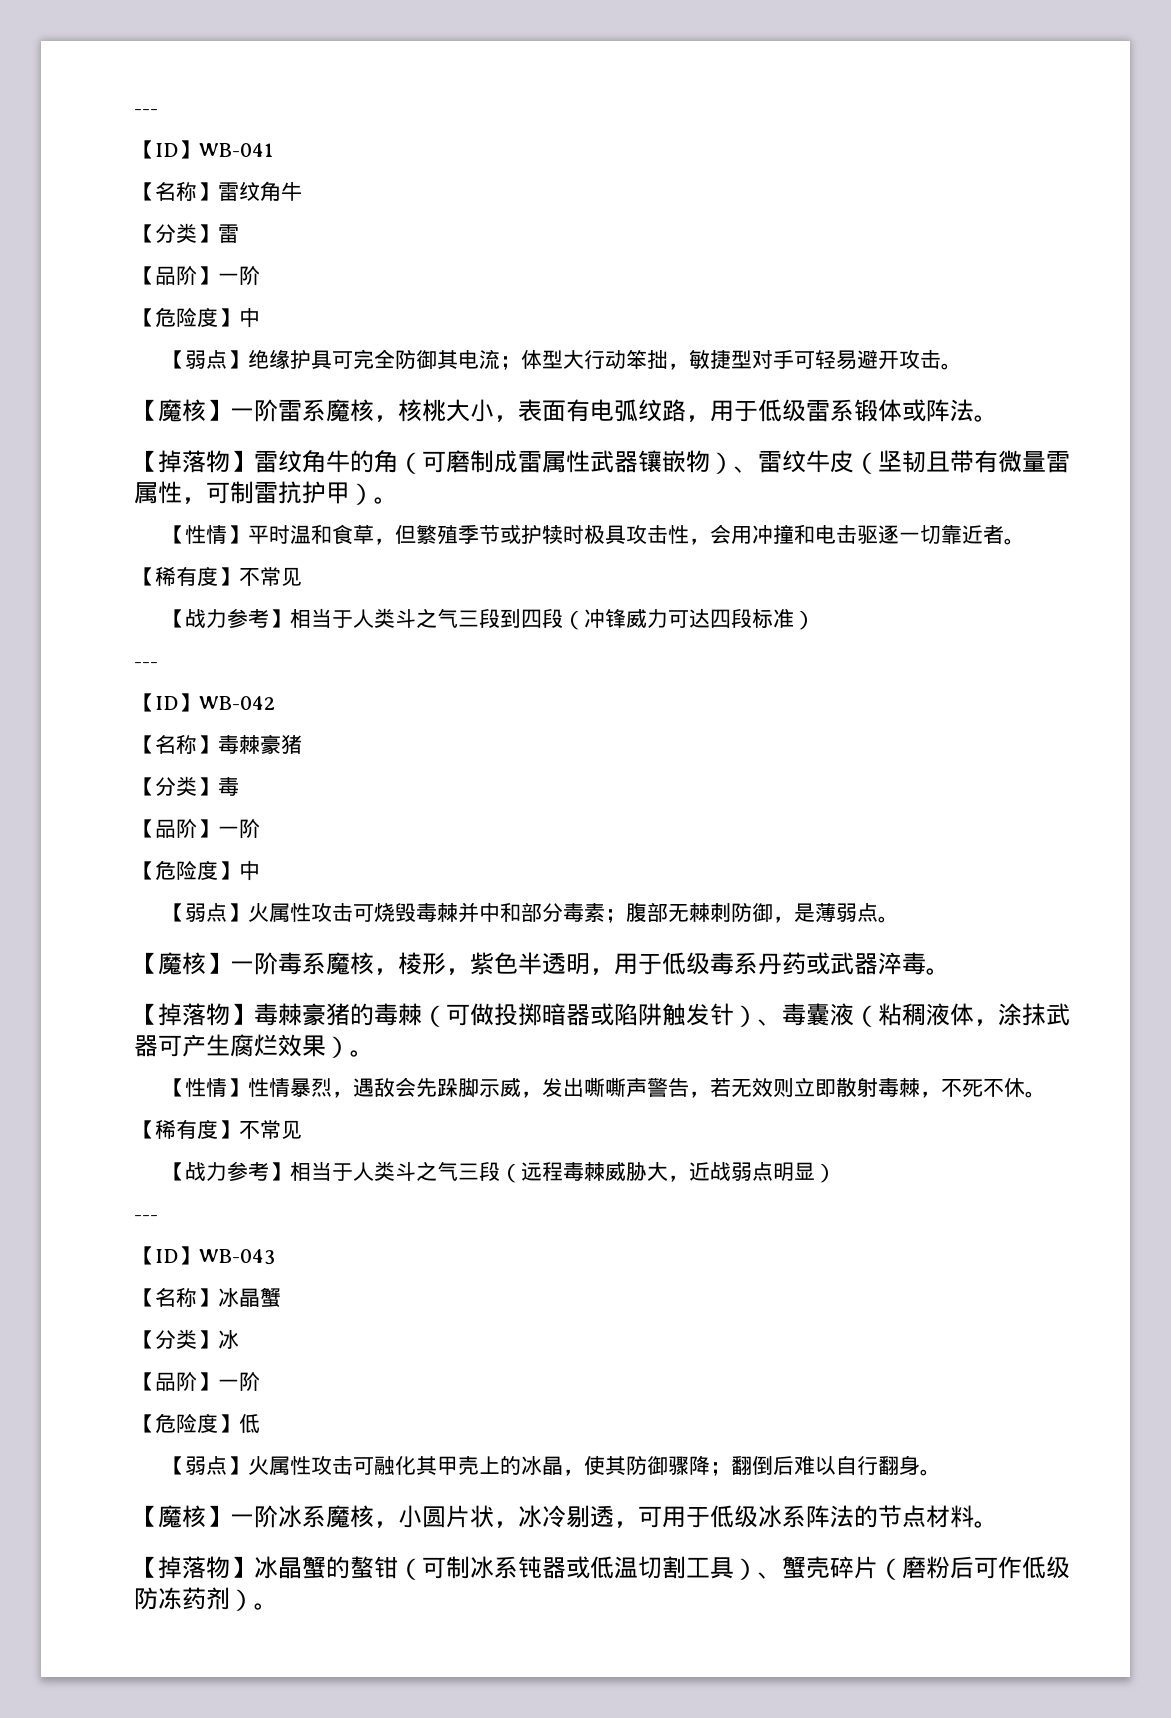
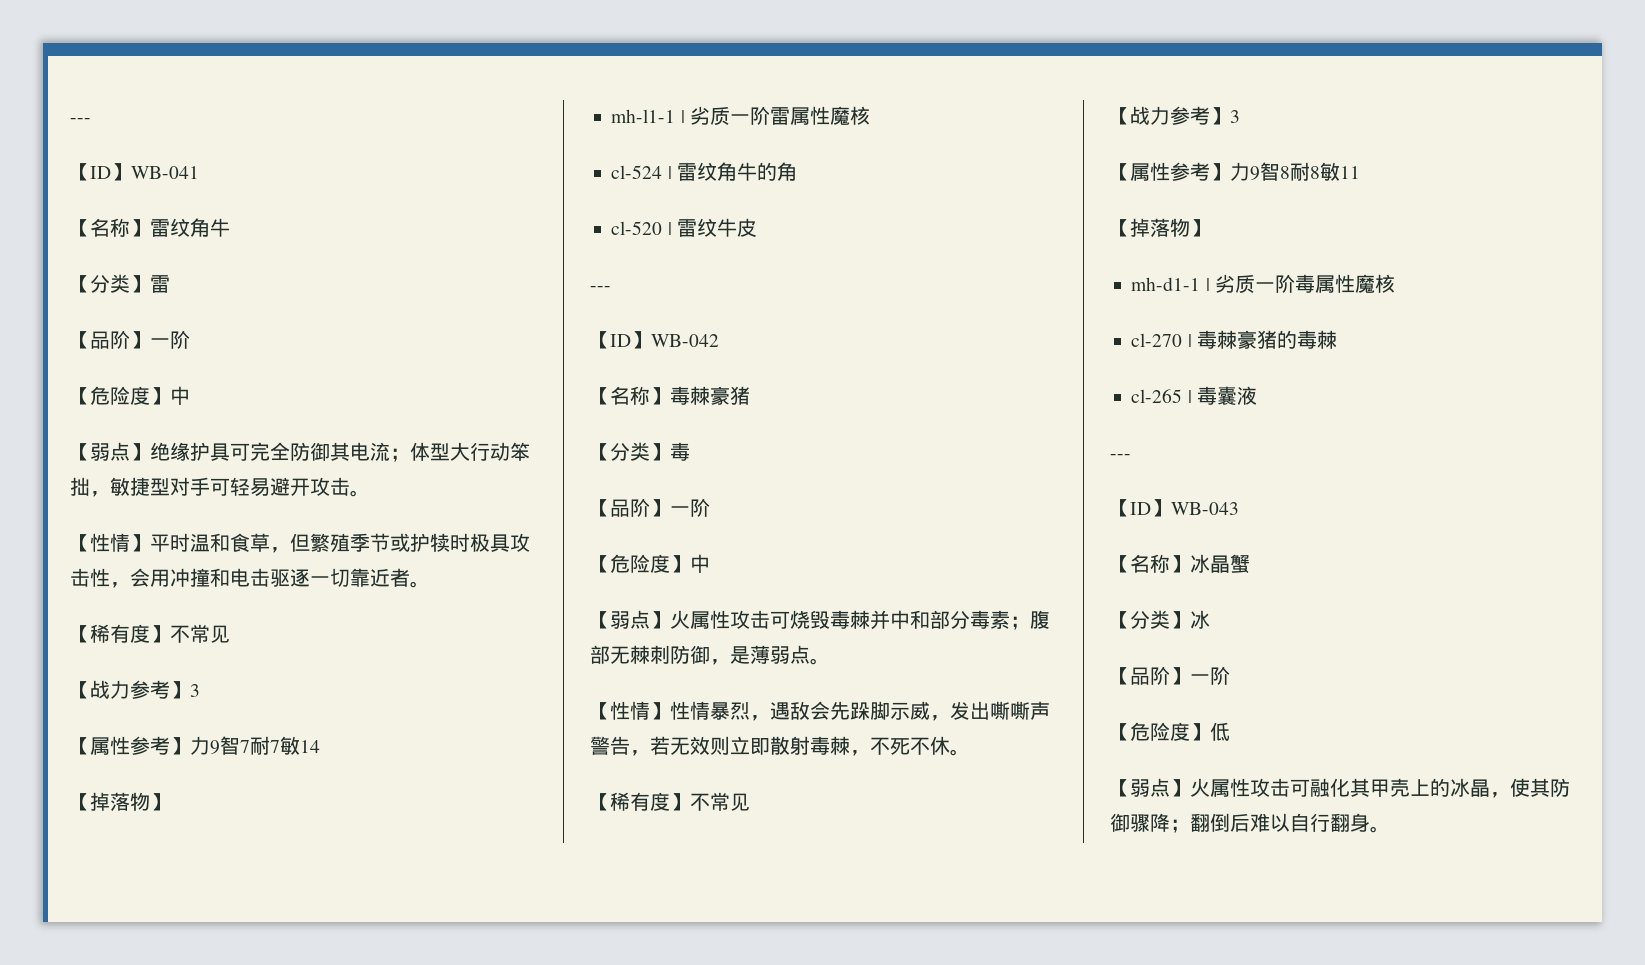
- 【魔核】一阶雷系魔核，核桃大小，表面有电弧纹路，用于低级雷系锻体或阵法。
- 【掉落物】雷纹角牛的角（可磨制成雷属性武器镶嵌物）、雷纹牛皮（坚韧且带有微量雷属性，可制雷抗护甲）。
  【性情】平时温和食草，但繁殖季节或护犊时极具攻击性，会用冲撞和电击驱逐一切靠近者。
  【稀有度】不常见
- 【战力参考】相当于人类斗之气三段到四段（冲锋威力可达四段标准）
+ 【战力参考】3
+ 【属性参考】力9智7耐7敏14
+ 【掉落物】
+ mh-l1-1 | 劣质一阶雷属性魔核
+ cl-524 | 雷纹角牛的角
+ cl-520 | 雷纹牛皮
- 【魔核】一阶毒系魔核，棱形，紫色半透明，用于低级毒系丹药或武器淬毒。
- 【掉落物】毒棘豪猪的毒棘（可做投掷暗器或陷阱触发针）、毒囊液（粘稠液体，涂抹武器可产生腐烂效果）。
  【性情】性情暴烈，遇敌会先跺脚示威，发出嘶嘶声警告，若无效则立即散射毒棘，不死不休。
  【稀有度】不常见
- 【战力参考】相当于人类斗之气三段（远程毒棘威胁大，近战弱点明显）
+ 【战力参考】3
+ 【属性参考】力9智8耐8敏11
+ 【掉落物】
+ mh-d1-1 | 劣质一阶毒属性魔核
+ cl-270 | 毒棘豪猪的毒棘
+ cl-265 | 毒囊液
- 【魔核】一阶冰系魔核，小圆片状，冰冷剔透，可用于低级冰系阵法的节点材料。
- 【掉落物】冰晶蟹的螯钳（可制冰系钝器或低温切割工具）、蟹壳碎片（磨粉后可作低级防冻药剂）。

